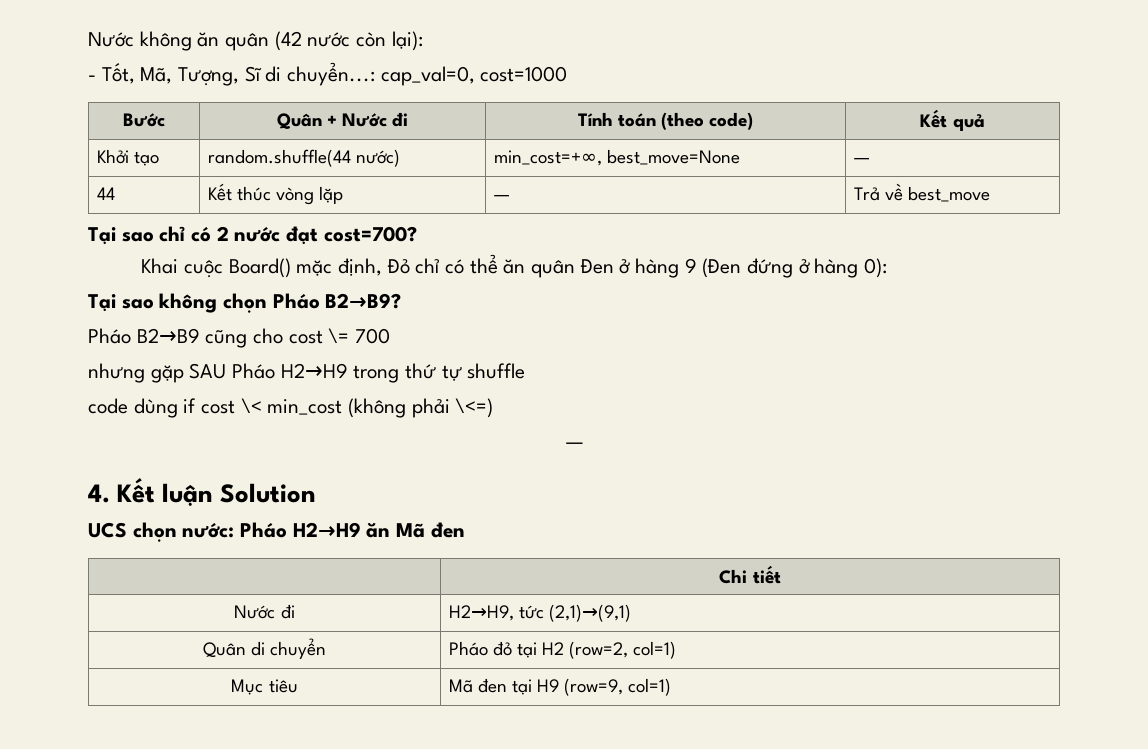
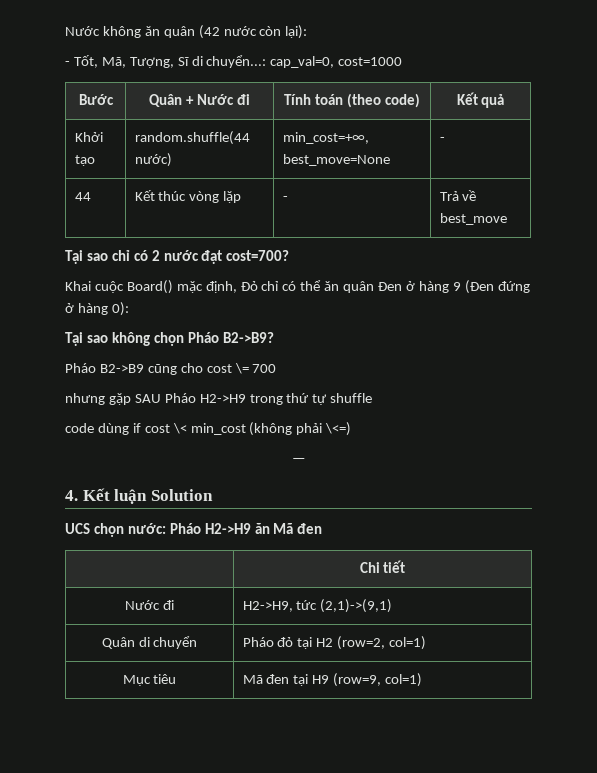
- Khởi tạo | random.shuffle(44 nước) | min_cost=+∞, best_move=None | —
+ Khởi tạo | random.shuffle(44 nước) | min_cost=+∞, best_move=None | -
- 44 | Kết thúc vòng lặp | — | Trả về best_move
+ 44 | Kết thúc vòng lặp | - | Trả về best_move
- Tại sao không chọn Pháo B2→B9?
- Pháo B2→B9 cũng cho cost \= 700
+ Tại sao không chọn Pháo B2->B9?
+ Pháo B2->B9 cũng cho cost \= 700
- nhưng gặp SAU Pháo H2→H9 trong thứ tự shuffle
+ nhưng gặp SAU Pháo H2->H9 trong thứ tự shuffle
- UCS chọn nước: Pháo H2→H9 ăn Mã đen
+ UCS chọn nước: Pháo H2->H9 ăn Mã đen
- Nước đi | H2→H9, tức (2,1)→(9,1)
+ Nước đi | H2->H9, tức (2,1)->(9,1)

